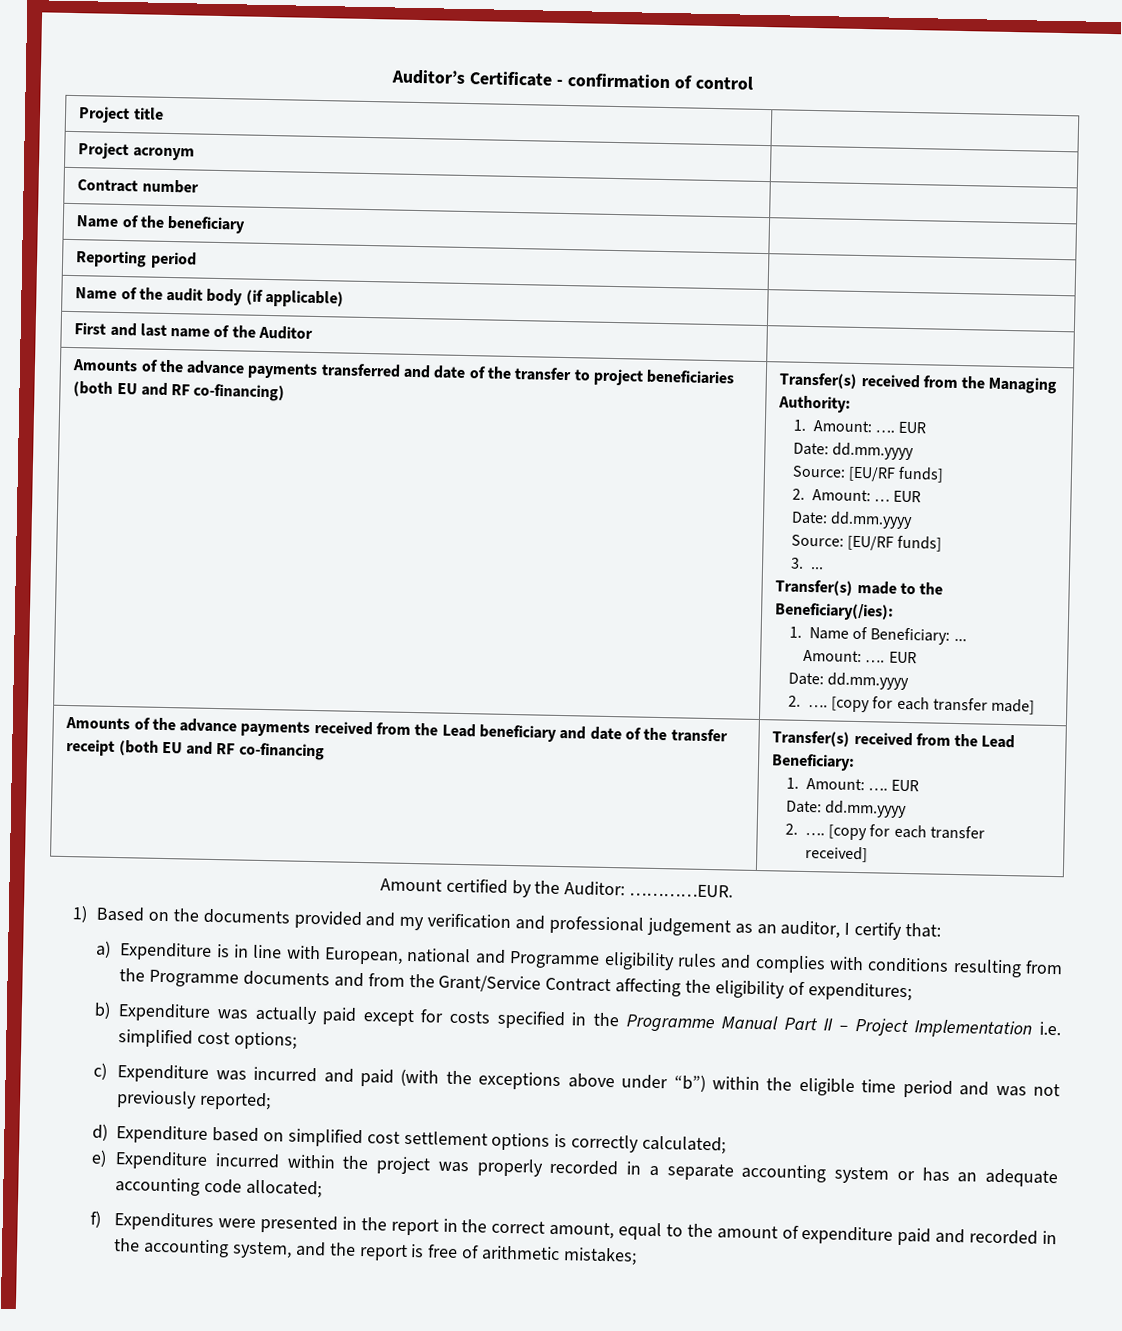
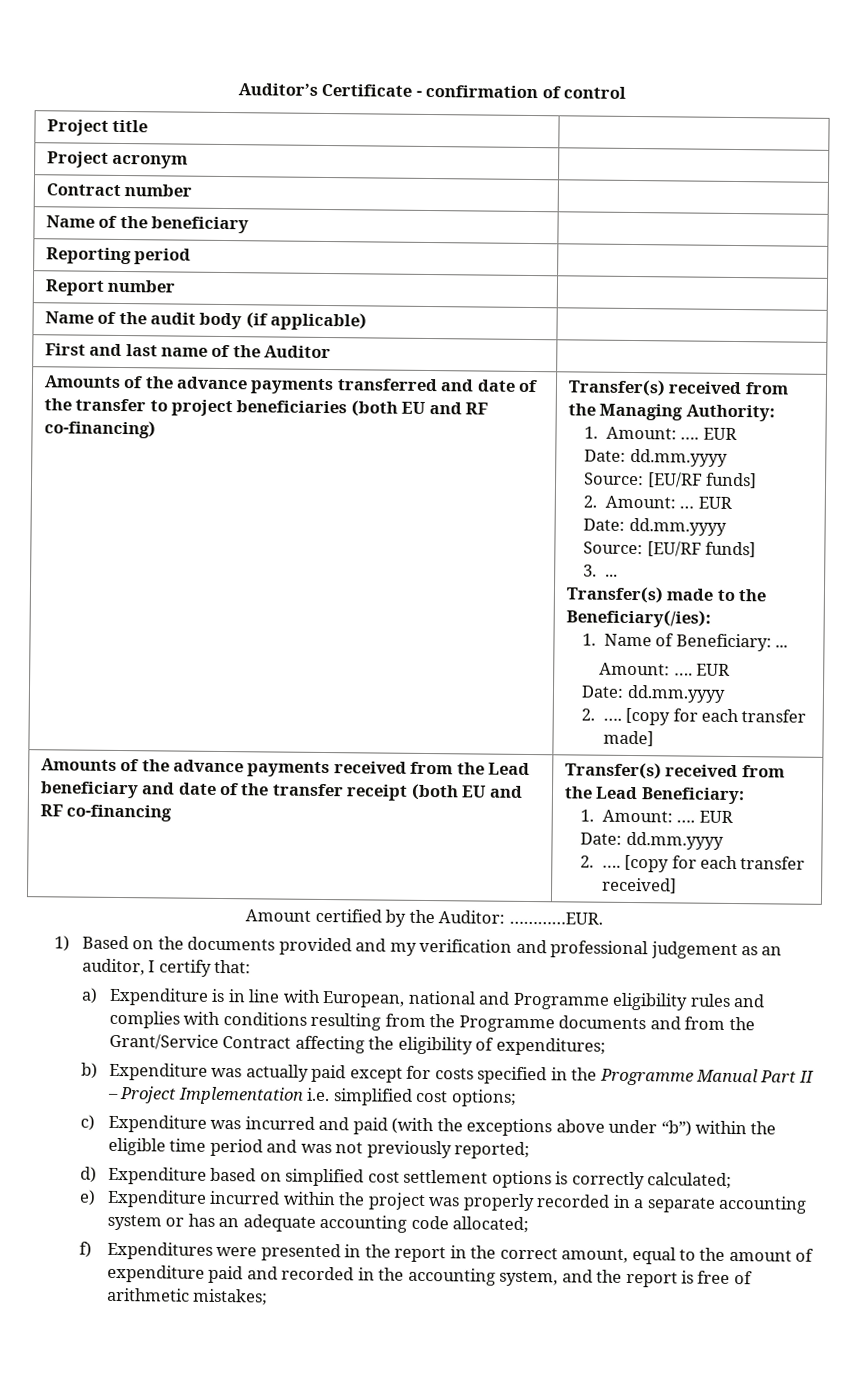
+ Report number |

